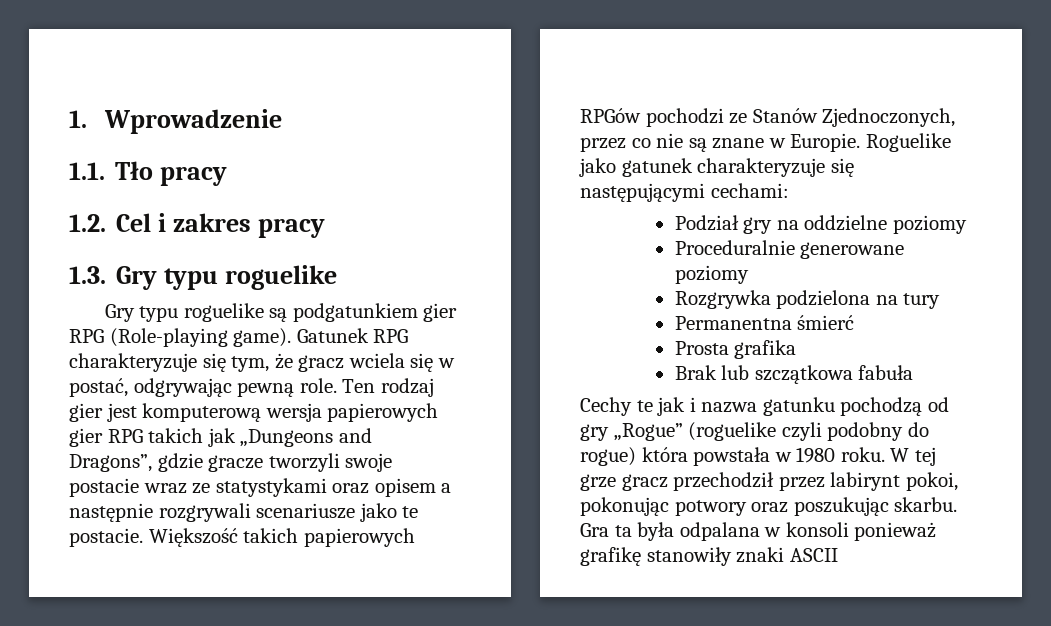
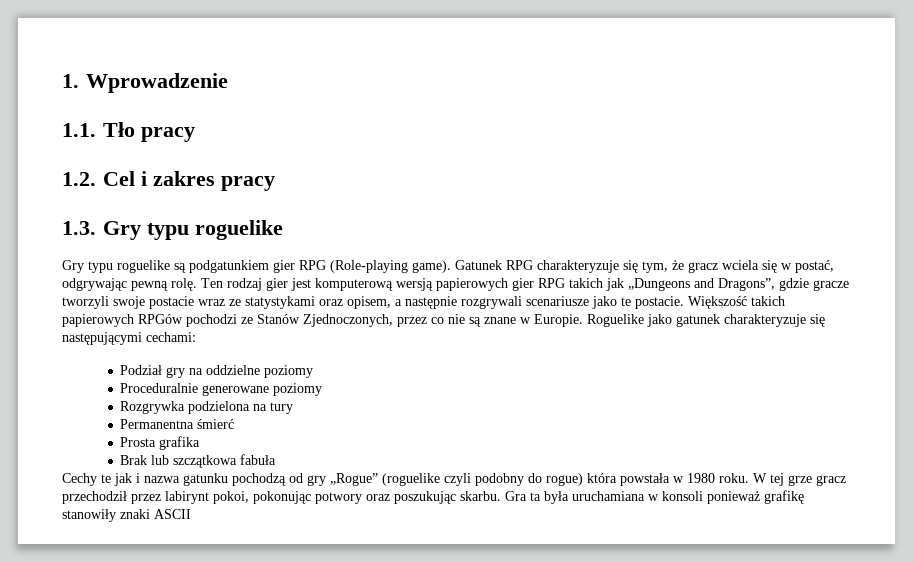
- Gatunek RPG charakteryzuje się tym, że gracz wciela się w postać, odgrywając pewną role.
+ Gatunek RPG charakteryzuje się tym, że gracz wciela się w postać, odgrywając pewną rolę.
- Ten rodzaj gier jest komputerową wersja papierowych gier RPG takich jak „Dungeons and Dragons”, gdzie gracze tworzyli swoje postacie wraz ze statystykami oraz opisem a następnie rozgrywali scenariusze jako te postacie.
+ Ten rodzaj gier jest komputerową wersją papierowych gier RPG takich jak „Dungeons and Dragons”, gdzie gracze tworzyli swoje postacie wraz ze statystykami oraz opisem, a następnie rozgrywali scenariusze jako te postacie.
- Gra ta była odpalana w konsoli ponieważ grafikę stanowiły znaki ASCII
+ Gra ta była uruchamiana w konsoli ponieważ grafikę stanowiły znaki ASCII

